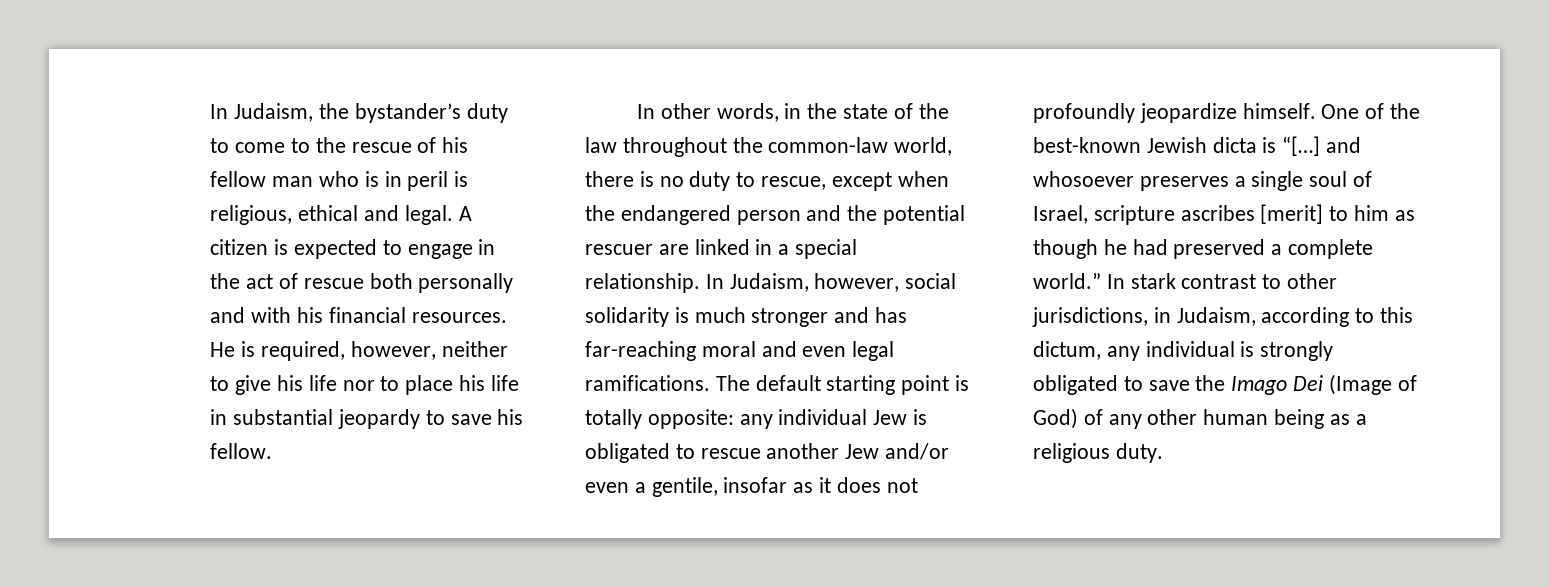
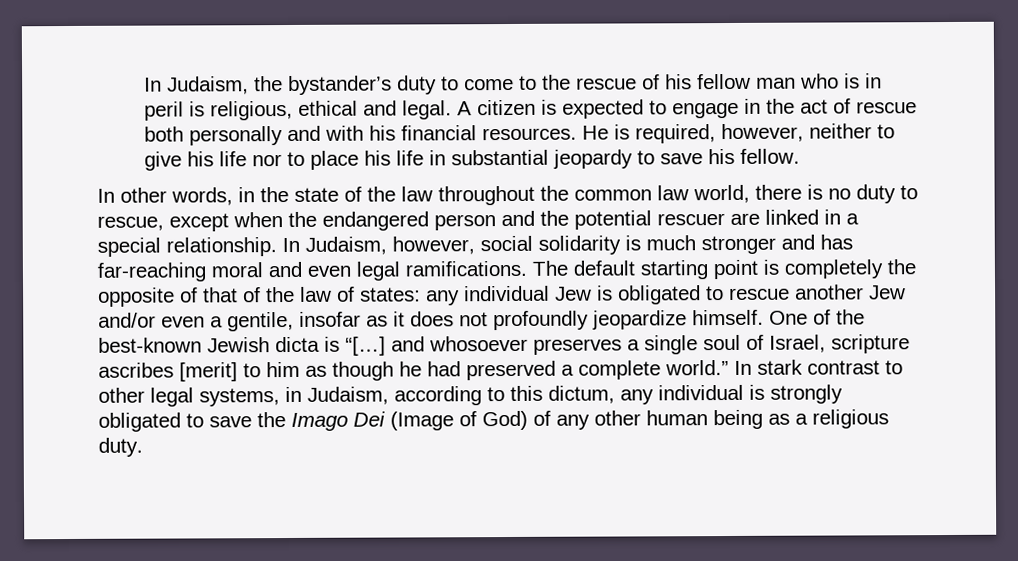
- In other words, in the state of the law throughout the common-law world, there is no duty to rescue, except when the endangered person and the potential rescuer are linked in a special relationship.
+ In other words, in the state of the law throughout the common law world, there is no duty to rescue, except when the endangered person and the potential rescuer are linked in a special relationship.
- The default starting point is totally opposite: any individual Jew is obligated to rescue another Jew and/or even a gentile, insofar as it does not profoundly jeopardize himself.
+ The default starting point is completely the opposite of that of the law of states: any individual Jew is obligated to rescue another Jew and/or even a gentile, insofar as it does not profoundly jeopardize himself.
- In stark contrast to other jurisdictions, in Judaism, according to this dictum, any individual is strongly obligated to save the Imago Dei (Image of God) of any other human being as a religious duty.
+ In stark contrast to other legal systems, in Judaism, according to this dictum, any individual is strongly obligated to save the Imago Dei (Image of God) of any other human being as a religious duty.

